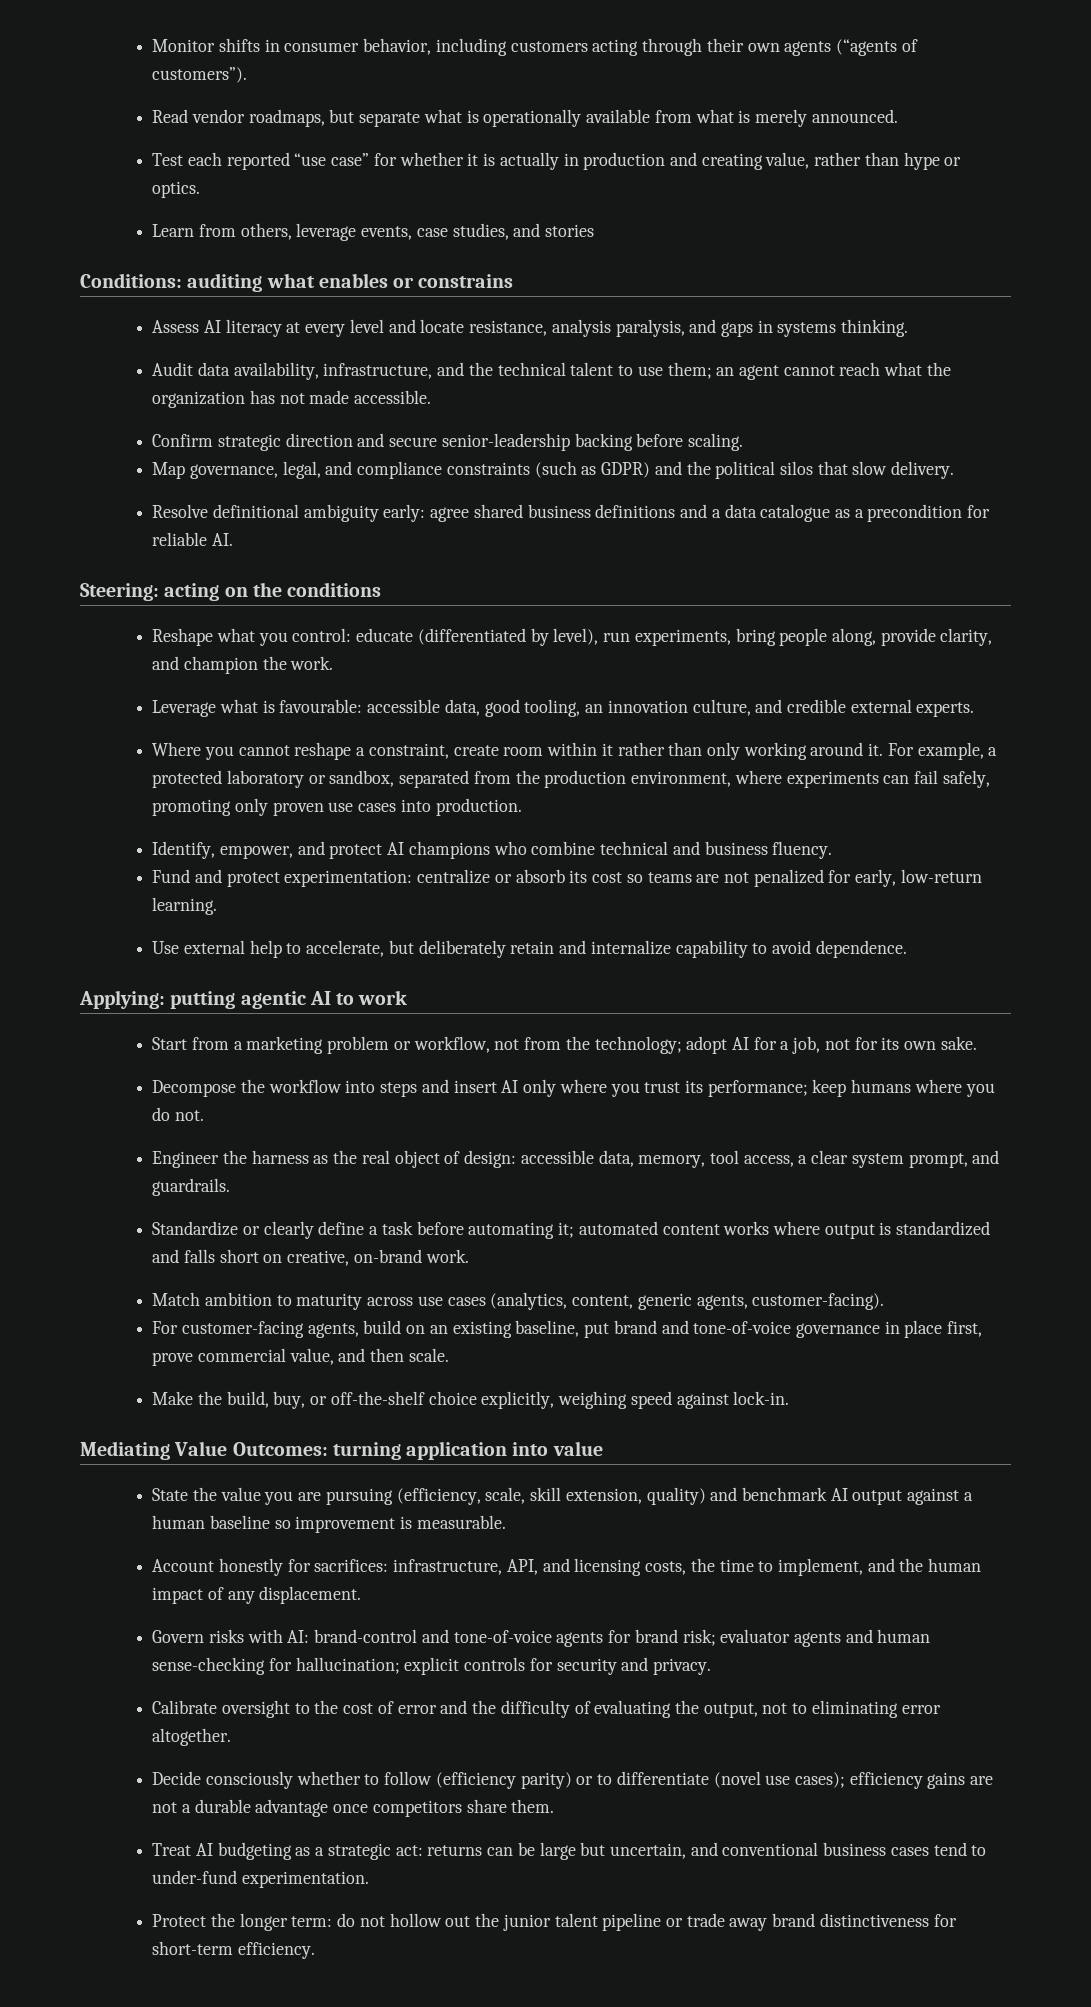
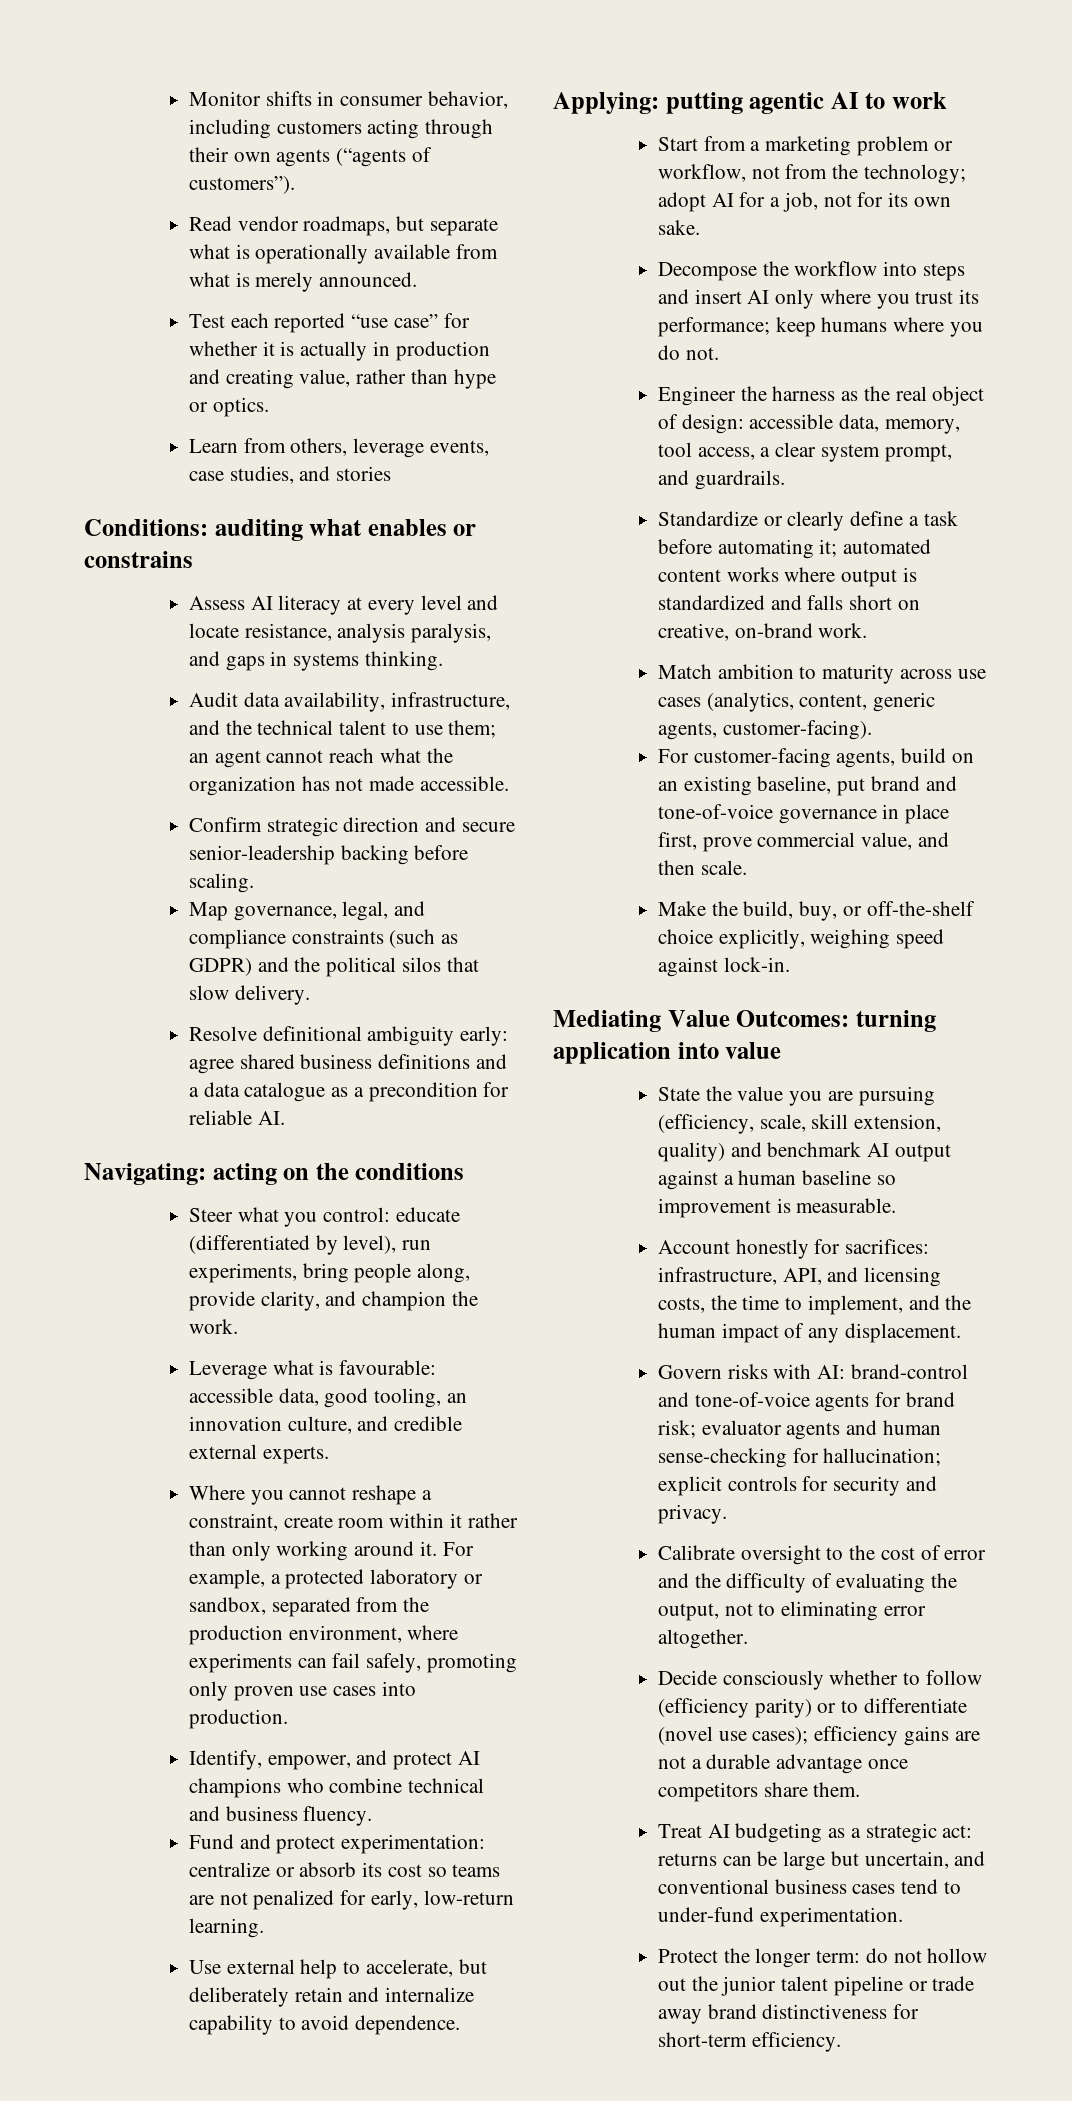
- Steering: acting on the conditions
+ Navigating: acting on the conditions
- Reshape what you control: educate (differentiated by level), run experiments, bring people along, provide clarity, and champion the work.
+ Steer what you control: educate (differentiated by level), run experiments, bring people along, provide clarity, and champion the work.

